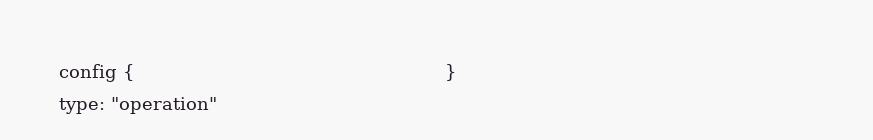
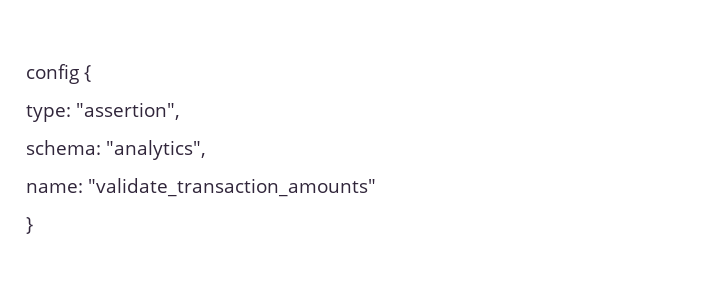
- type: "operation"
+ type: "assertion",
+ schema: "analytics",
+ name: "validate_transaction_amounts"

